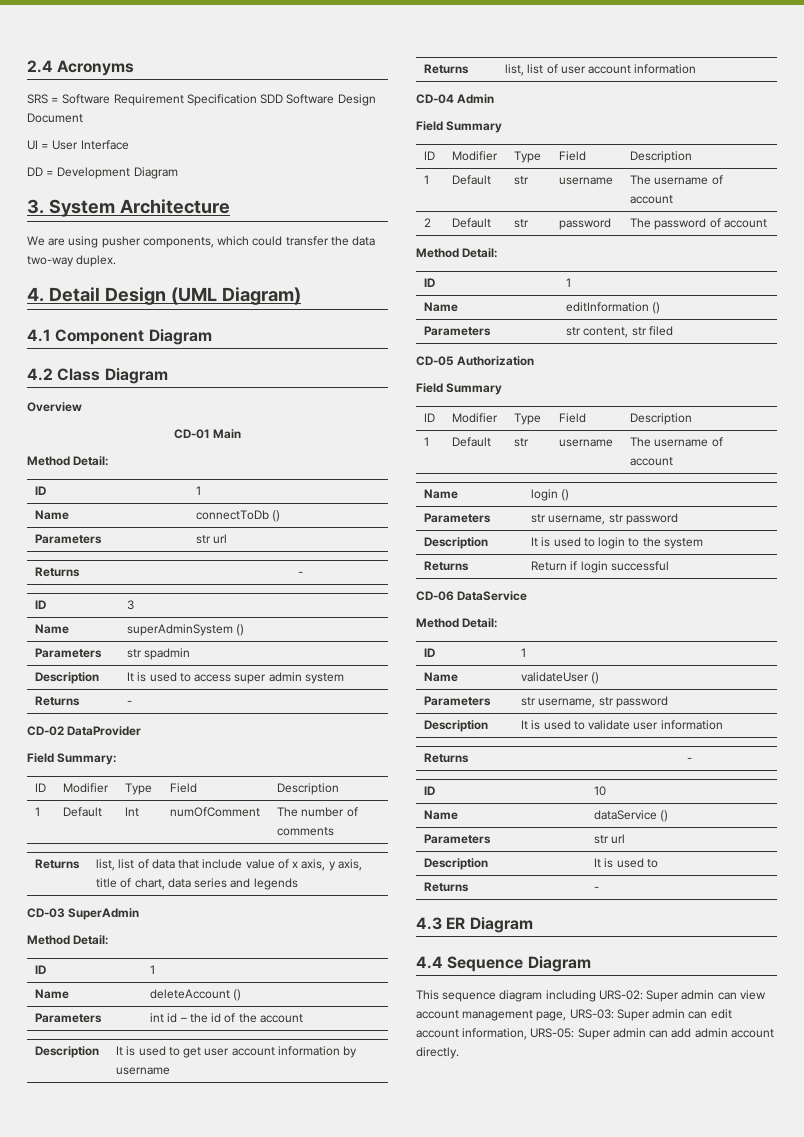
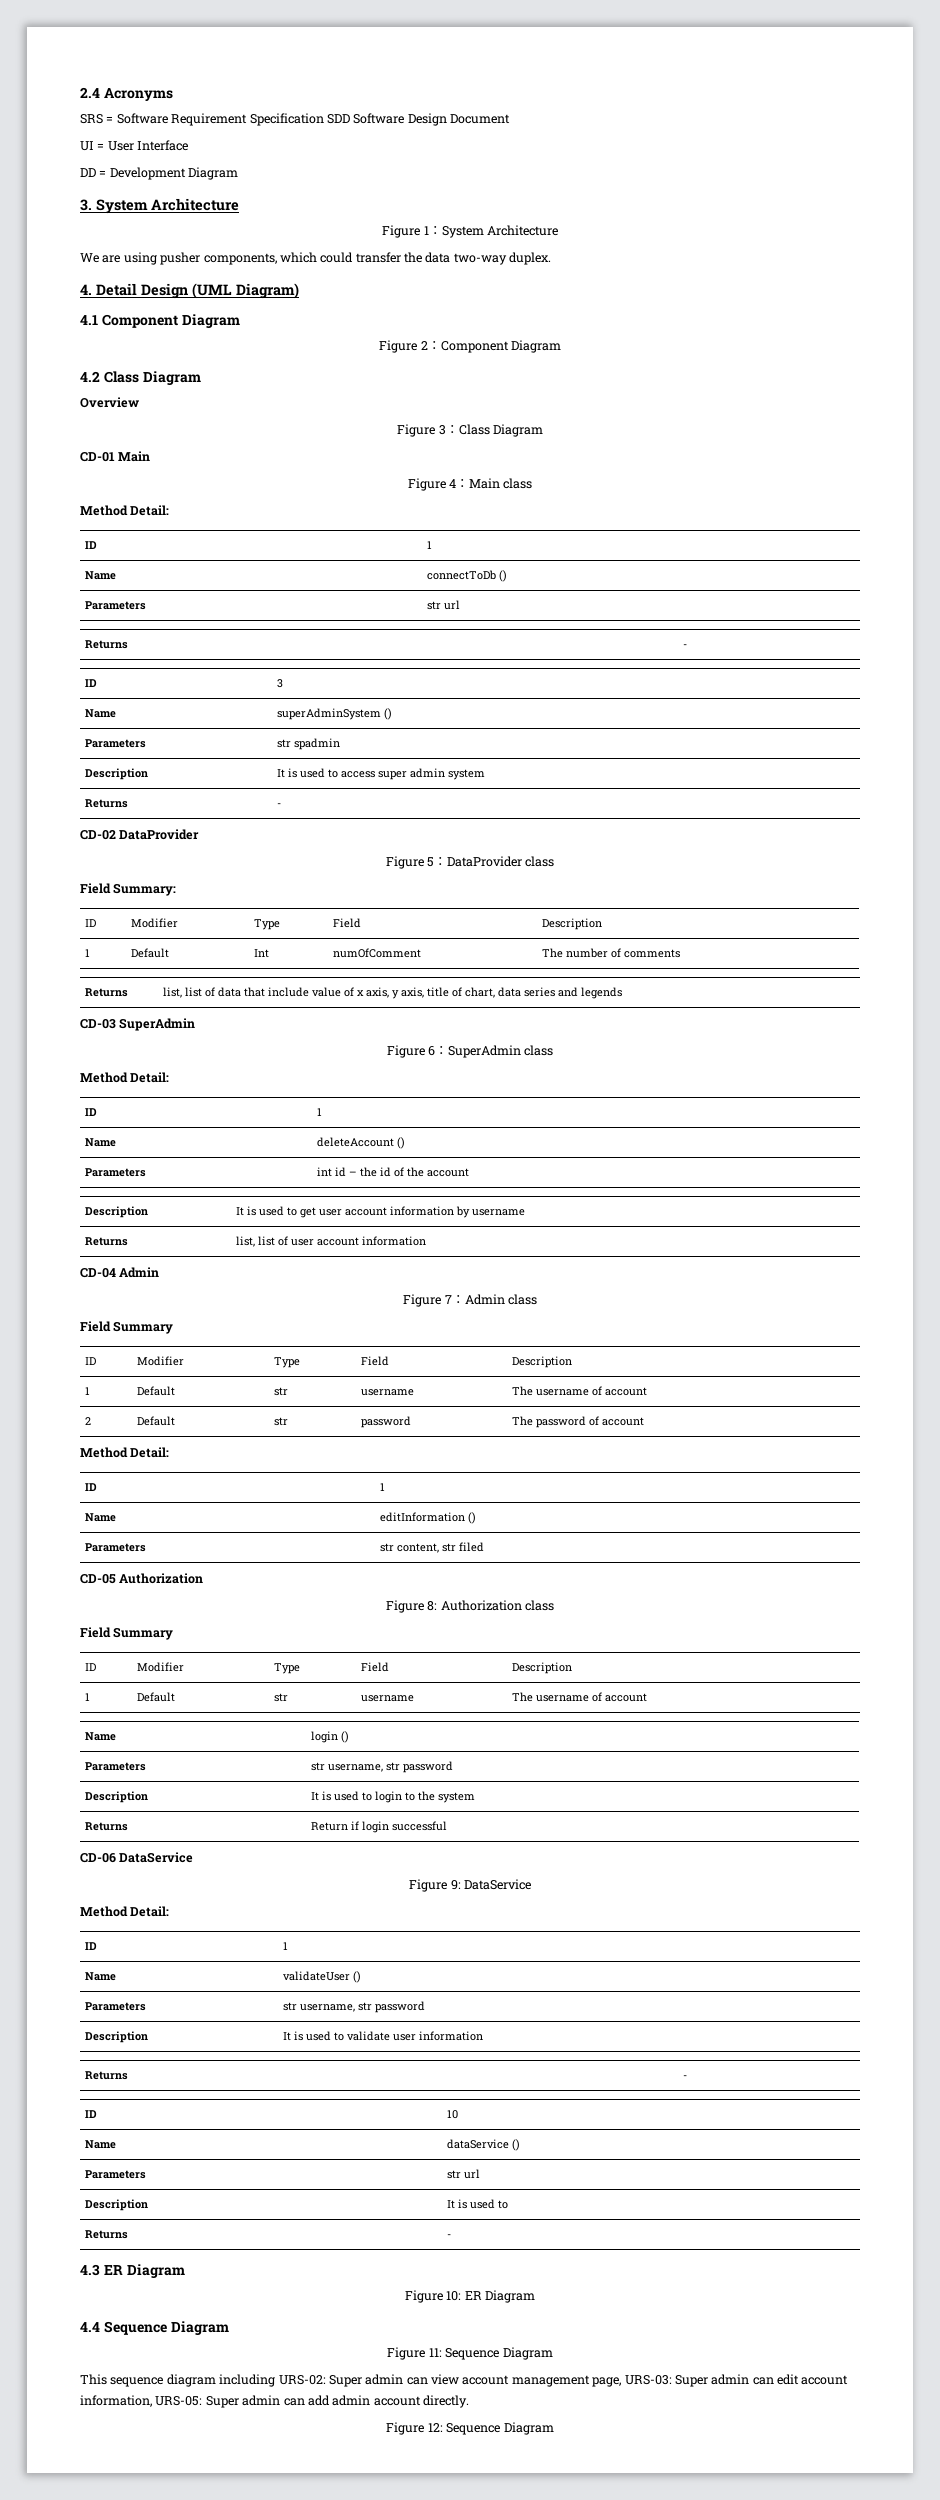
+ Figure 1：System Architecture
+ Figure 2：Component Diagram
+ Figure 3：Class Diagram
  CD-01 Main
+ Figure 4：Main class
+ Figure 5：DataProvider class
+ Figure 6：SuperAdmin class
+ Figure 7：Admin class
+ Figure 8: Authorization class
+ Figure 9: DataService
+ Figure 10: ER Diagram
+ Figure 11: Sequence Diagram
+ Figure 12: Sequence Diagram

